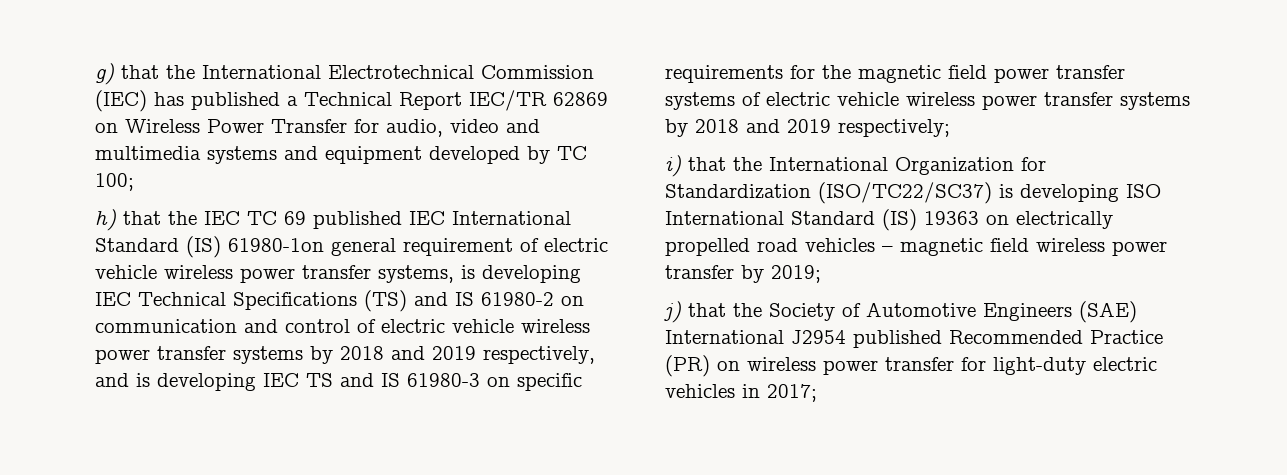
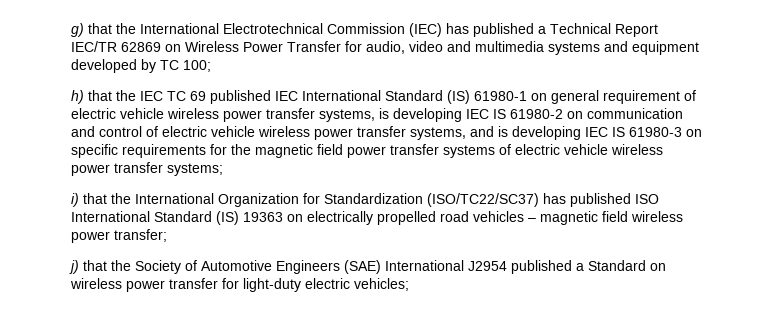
- h) that the IEC TC 69 published IEC International Standard (IS) 61980-1on general requirement of electric vehicle wireless power transfer systems, is developing IEC Technical Specifications (TS) and IS 61980-2 on communication and control of electric vehicle wireless power transfer systems by 2018 and 2019 respectively, and is developing IEC TS and IS 61980-3 on specific requirements for the magnetic field power transfer systems of electric vehicle wireless power transfer systems by 2018 and 2019 respectively;
+ h) that the IEC TC 69 published IEC International Standard (IS) 61980-1 on general requirement of electric vehicle wireless power transfer systems, is developing IEC IS 61980-2 on communication and control of electric vehicle wireless power transfer systems, and is developing IEC IS 61980-3 on specific requirements for the magnetic field power transfer systems of electric vehicle wireless power transfer systems;
- i) that the International Organization for Standardization (ISO/TC22/SC37) is developing ISO International Standard (IS) 19363 on electrically propelled road vehicles – magnetic field wireless power transfer by 2019;
+ i) that the International Organization for Standardization (ISO/TC22/SC37) has published ISO International Standard (IS) 19363 on electrically propelled road vehicles – magnetic field wireless power transfer;
- j) that the Society of Automotive Engineers (SAE) International J2954 published Recommended Practice (PR) on wireless power transfer for light-duty electric vehicles in 2017;
+ j) that the Society of Automotive Engineers (SAE) International J2954 published a Standard on wireless power transfer for light-duty electric vehicles;

